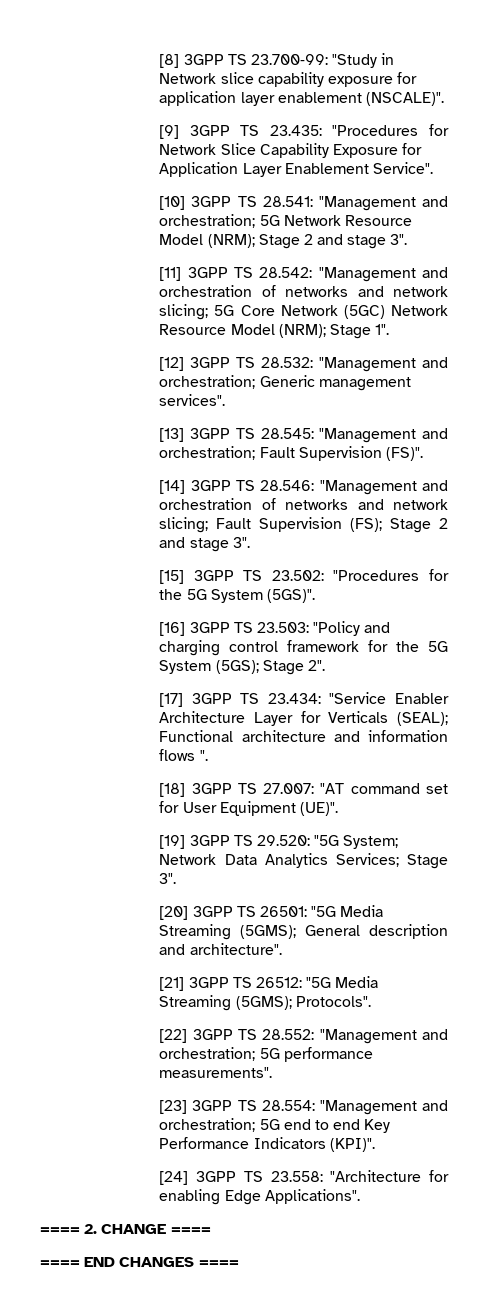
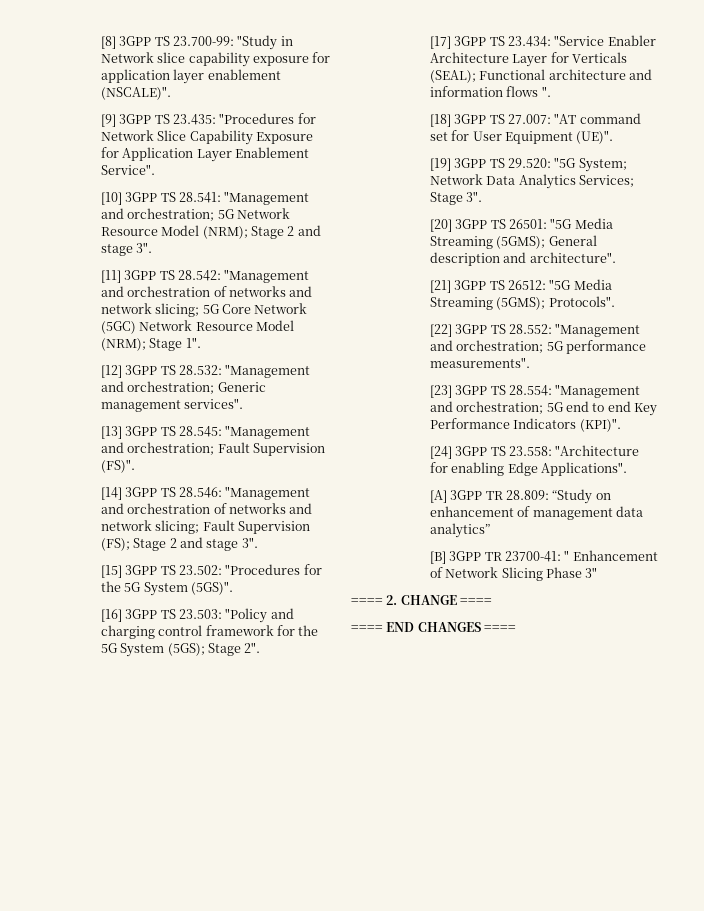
+ [A] 3GPP TR 28.809: “Study on enhancement of management data analytics”
+ [B] 3GPP TR 23700-41: " Enhancement of Network Slicing Phase 3"

